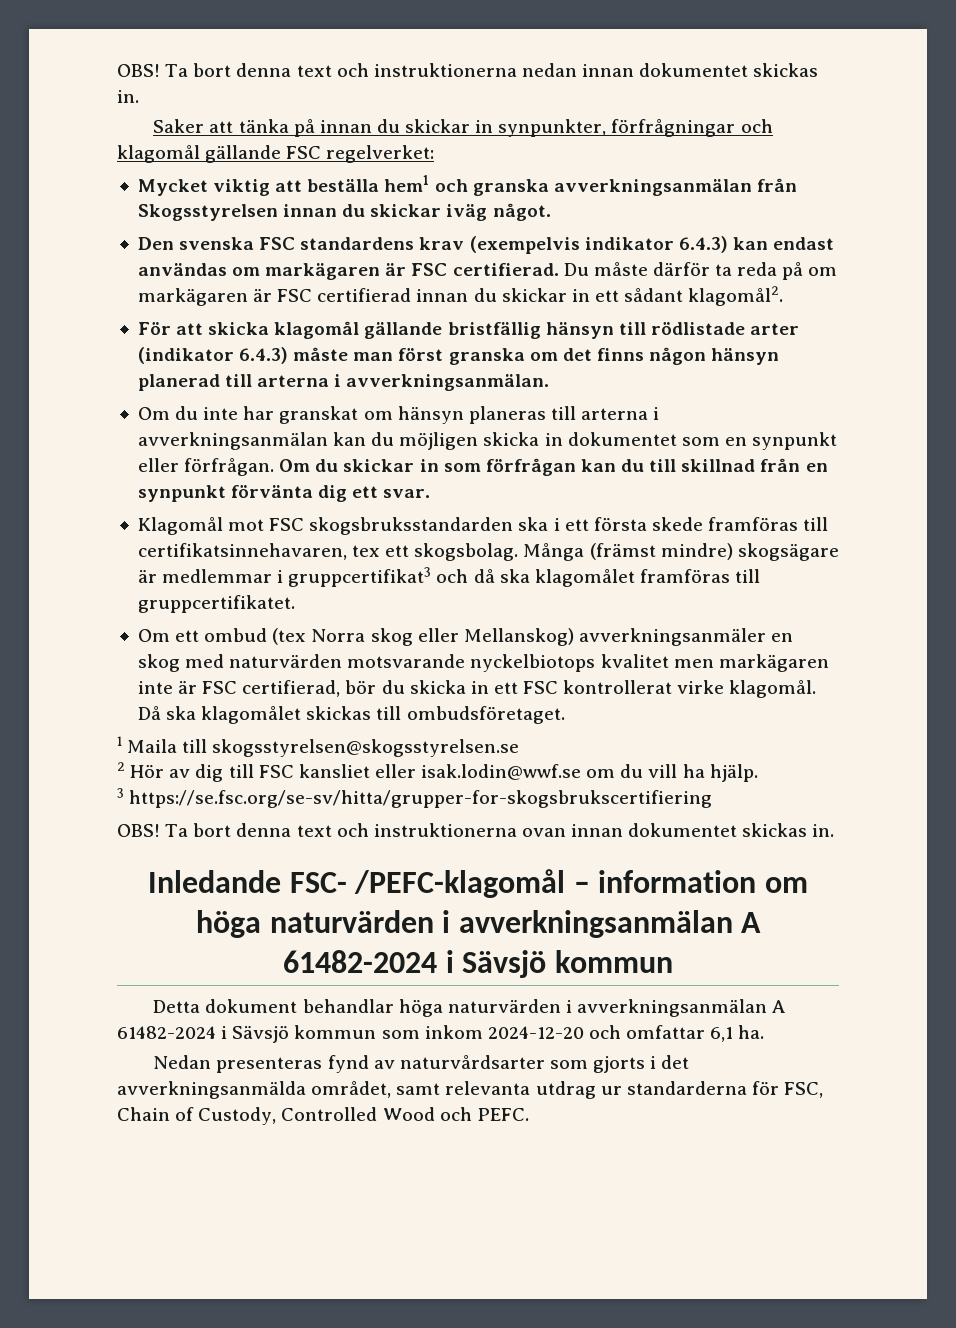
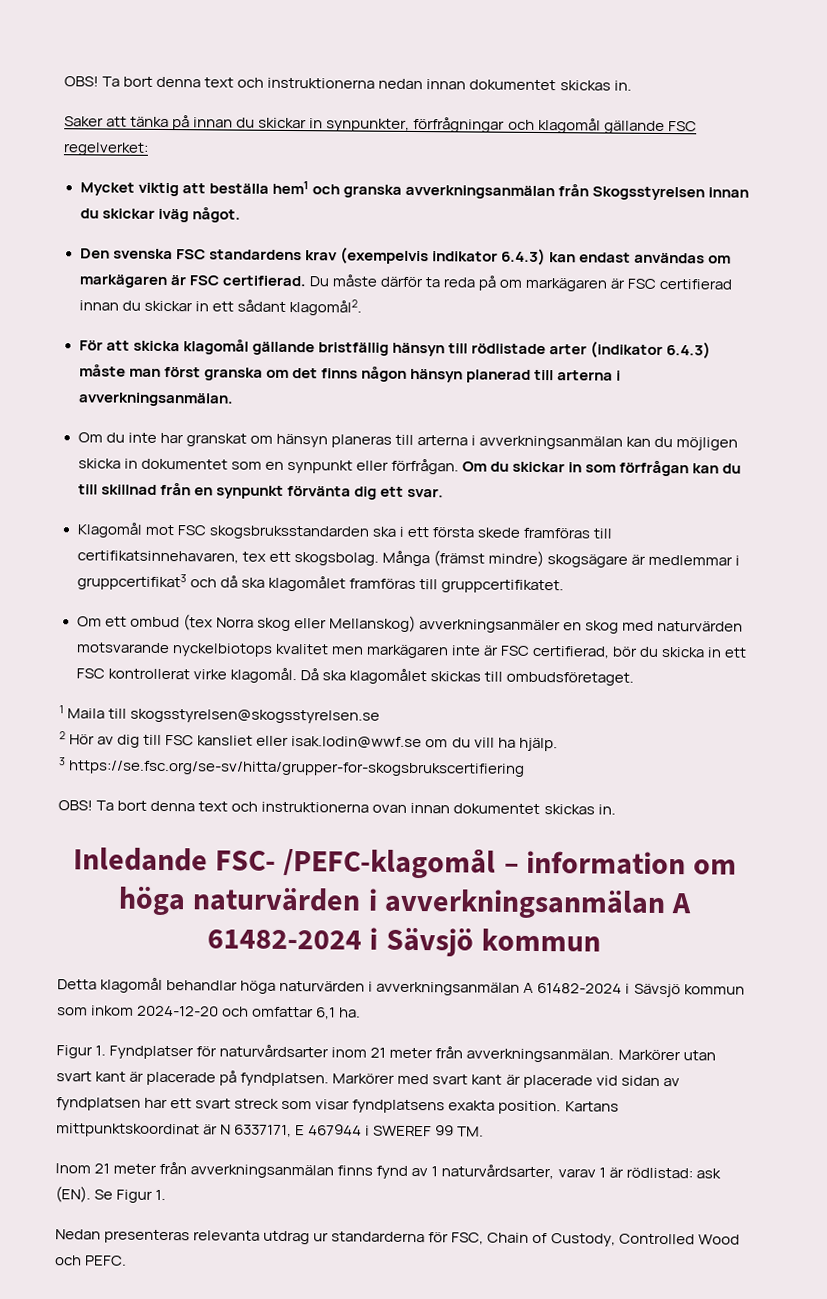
- Detta dokument behandlar höga naturvärden i avverkningsanmälan A 61482-2024 i Sävsjö kommun som inkom 2024-12-20 och omfattar 6,1 ha.
+ Detta klagomål behandlar höga naturvärden i avverkningsanmälan A 61482-2024 i Sävsjö kommun som inkom 2024-12-20 och omfattar 6,1 ha.
- Nedan presenteras fynd av naturvårdsarter som gjorts i det avverkningsanmälda området, samt relevanta utdrag ur standarderna för FSC, Chain of Custody, Controlled Wood och PEFC.
+ Figur 1. Fyndplatser för naturvårdsarter inom 21 meter från avverkningsanmälan. Markörer utan svart kant är placerade på fyndplatsen. Markörer med svart kant är placerade vid sidan av fyndplatsen har ett svart streck som visar fyndplatsens exakta position. Kartans mittpunktskoordinat är N 6337171, E 467944 i SWEREF 99 TM.
+ Inom 21 meter från avverkningsanmälan finns fynd av 1 naturvårdsarter, varav 1 är rödlistad: ask (EN). Se Figur 1.
+ Nedan presenteras relevanta utdrag ur standarderna för FSC, Chain of Custody, Controlled Wood och PEFC.

